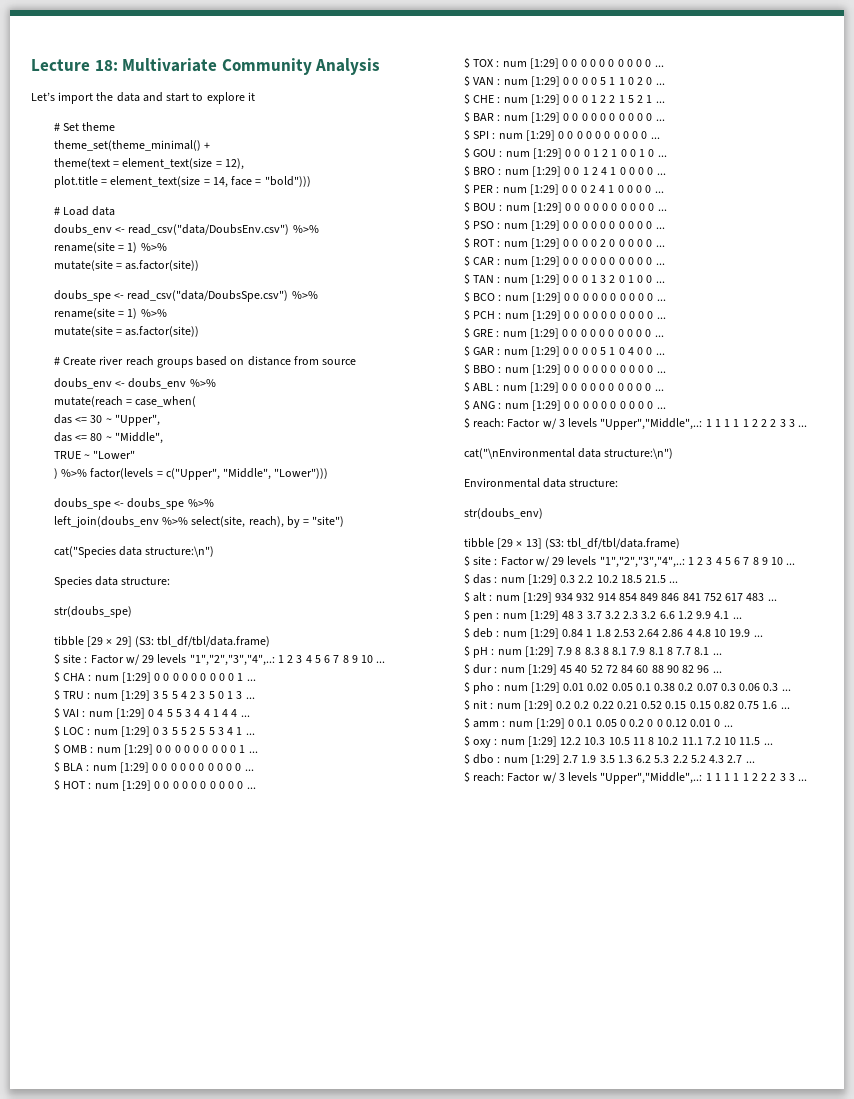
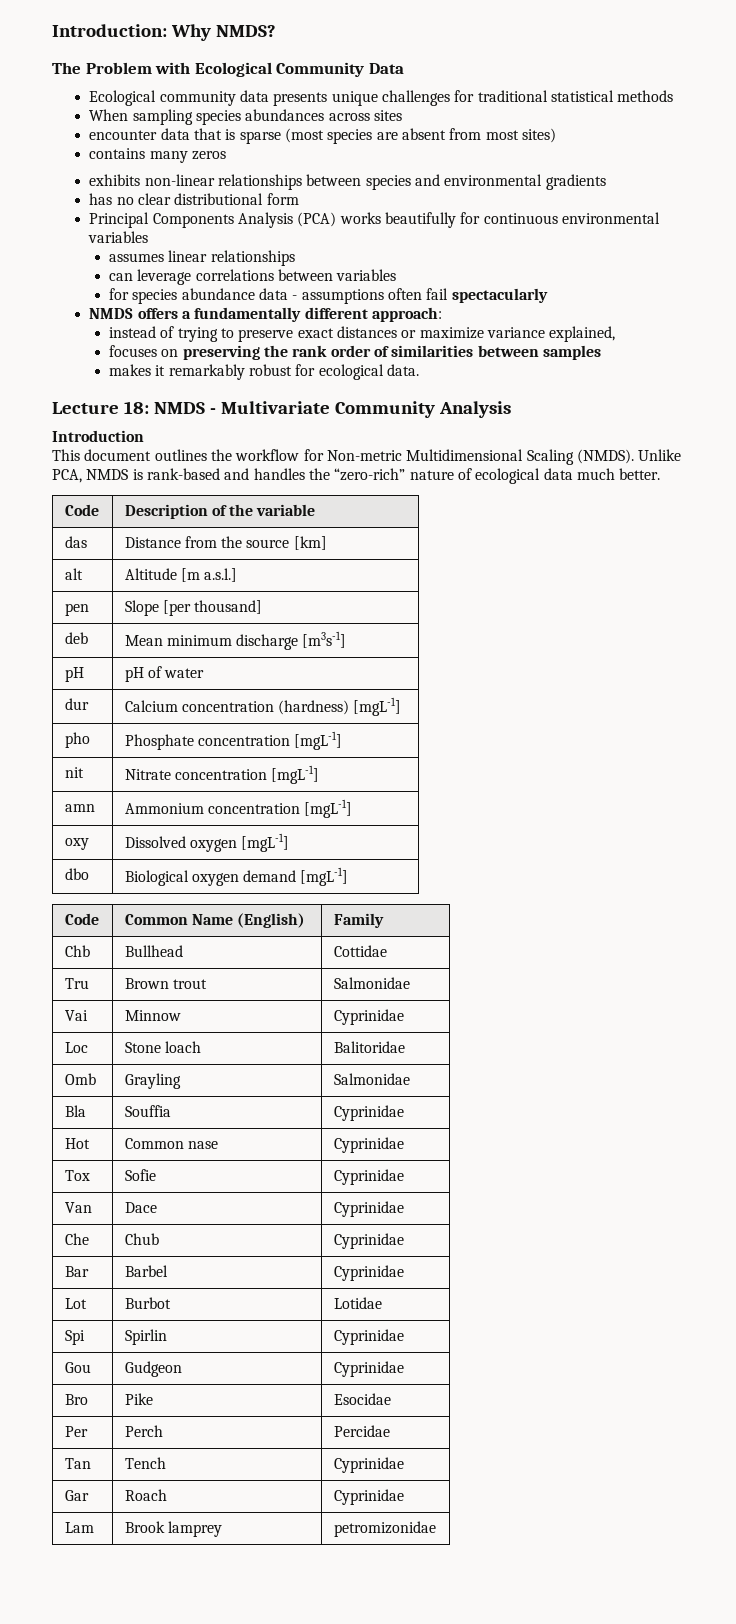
- Lecture 18: Multivariate Community Analysis
- Let’s import the data and start to explore it
- # Set theme
- theme_set(theme_minimal() +
- theme(text = element_text(size = 12),
- plot.title = element_text(size = 14, face = "bold")))
- # Load data
- doubs_env <- read_csv("data/DoubsEnv.csv") %>%
- rename(site = 1) %>%
- mutate(site = as.factor(site))
- doubs_spe <- read_csv("data/DoubsSpe.csv") %>%
- rename(site = 1) %>%
- mutate(site = as.factor(site))
- # Create river reach groups based on distance from source
- doubs_env <- doubs_env %>%
- mutate(reach = case_when(
- das <= 30 ~ "Upper",
- das <= 80 ~ "Middle",
- TRUE ~ "Lower"
- ) %>% factor(levels = c("Upper", "Middle", "Lower")))
- doubs_spe <- doubs_spe %>%
- left_join(doubs_env %>% select(site, reach), by = "site")
- cat("Species data structure:\n")
- Species data structure:
- str(doubs_spe)
- tibble [29 × 29] (S3: tbl_df/tbl/data.frame)
- $ site : Factor w/ 29 levels "1","2","3","4",..: 1 2 3 4 5 6 7 8 9 10 ...
- $ CHA : num [1:29] 0 0 0 0 0 0 0 0 0 1 ...
- $ TRU : num [1:29] 3 5 5 4 2 3 5 0 1 3 ...
- $ VAI : num [1:29] 0 4 5 5 3 4 4 1 4 4 ...
- $ LOC : num [1:29] 0 3 5 5 2 5 5 3 4 1 ...
- $ OMB : num [1:29] 0 0 0 0 0 0 0 0 0 1 ...
- $ BLA : num [1:29] 0 0 0 0 0 0 0 0 0 0 ...
- $ HOT : num [1:29] 0 0 0 0 0 0 0 0 0 0 ...
- $ TOX : num [1:29] 0 0 0 0 0 0 0 0 0 0 ...
- $ VAN : num [1:29] 0 0 0 0 5 1 1 0 2 0 ...
- $ CHE : num [1:29] 0 0 0 1 2 2 1 5 2 1 ...
- $ BAR : num [1:29] 0 0 0 0 0 0 0 0 0 0 ...
- $ SPI : num [1:29] 0 0 0 0 0 0 0 0 0 0 ...
- $ GOU : num [1:29] 0 0 0 1 2 1 0 0 1 0 ...
- $ BRO : num [1:29] 0 0 1 2 4 1 0 0 0 0 ...
- $ PER : num [1:29] 0 0 0 2 4 1 0 0 0 0 ...
- $ BOU : num [1:29] 0 0 0 0 0 0 0 0 0 0 ...
- $ PSO : num [1:29] 0 0 0 0 0 0 0 0 0 0 ...
- $ ROT : num [1:29] 0 0 0 0 2 0 0 0 0 0 ...
- $ CAR : num [1:29] 0 0 0 0 0 0 0 0 0 0 ...
- $ TAN : num [1:29] 0 0 0 1 3 2 0 1 0 0 ...
- $ BCO : num [1:29] 0 0 0 0 0 0 0 0 0 0 ...
- $ PCH : num [1:29] 0 0 0 0 0 0 0 0 0 0 ...
- $ GRE : num [1:29] 0 0 0 0 0 0 0 0 0 0 ...
- $ GAR : num [1:29] 0 0 0 0 5 1 0 4 0 0 ...
- $ BBO : num [1:29] 0 0 0 0 0 0 0 0 0 0 ...
- $ ABL : num [1:29] 0 0 0 0 0 0 0 0 0 0 ...
- $ ANG : num [1:29] 0 0 0 0 0 0 0 0 0 0 ...
- $ reach: Factor w/ 3 levels "Upper","Middle",..: 1 1 1 1 1 2 2 2 3 3 ...
- cat("\nEnvironmental data structure:\n")
- Environmental data structure:
- str(doubs_env)
- tibble [29 × 13] (S3: tbl_df/tbl/data.frame)
- $ site : Factor w/ 29 levels "1","2","3","4",..: 1 2 3 4 5 6 7 8 9 10 ...
- $ das : num [1:29] 0.3 2.2 10.2 18.5 21.5 ...
- $ alt : num [1:29] 934 932 914 854 849 846 841 752 617 483 ...
- $ pen : num [1:29] 48 3 3.7 3.2 2.3 3.2 6.6 1.2 9.9 4.1 ...
- $ deb : num [1:29] 0.84 1 1.8 2.53 2.64 2.86 4 4.8 10 19.9 ...
- $ pH : num [1:29] 7.9 8 8.3 8 8.1 7.9 8.1 8 7.7 8.1 ...
- $ dur : num [1:29] 45 40 52 72 84 60 88 90 82 96 ...
- $ pho : num [1:29] 0.01 0.02 0.05 0.1 0.38 0.2 0.07 0.3 0.06 0.3 ...
- $ nit : num [1:29] 0.2 0.2 0.22 0.21 0.52 0.15 0.15 0.82 0.75 1.6 ...
- $ amm : num [1:29] 0 0.1 0.05 0 0.2 0 0 0.12 0.01 0 ...
- $ oxy : num [1:29] 12.2 10.3 10.5 11 8 10.2 11.1 7.2 10 11.5 ...
- $ dbo : num [1:29] 2.7 1.9 3.5 1.3 6.2 5.3 2.2 5.2 4.3 2.7 ...
- $ reach: Factor w/ 3 levels "Upper","Middle",..: 1 1 1 1 1 2 2 2 3 3 ...
+ Introduction: Why NMDS?
+ The Problem with Ecological Community Data
+ Ecological community data presents unique challenges for traditional statistical methods
+ When sampling species abundances across sites
+ encounter data that is sparse (most species are absent from most sites)
+ contains many zeros
+ exhibits non-linear relationships between species and environmental gradients
+ has no clear distributional form
+ Principal Components Analysis (PCA) works beautifully for continuous environmental variables
+ assumes linear relationships
+ can leverage correlations between variables
+ for species abundance data - assumptions often fail spectacularly
+ NMDS offers a fundamentally different approach:
+ instead of trying to preserve exact distances or maximize variance explained,
+ focuses on preserving the rank order of similarities between samples
+ makes it remarkably robust for ecological data.
+ Lecture 18: NMDS - Multivariate Community Analysis
+ Introduction
+ This document outlines the workflow for Non-metric Multidimensional Scaling (NMDS). Unlike PCA, NMDS is rank-based and handles the “zero-rich” nature of ecological data much better.
+ Code | Description of the variable
+ das | Distance from the source [km]
+ alt | Altitude [m a.s.l.]
+ pen | Slope [per thousand]
+ deb | Mean minimum discharge [m3s-1]
+ pH | pH of water
+ dur | Calcium concentration (hardness) [mgL-1]
+ pho | Phosphate concentration [mgL-1]
+ nit | Nitrate concentration [mgL-1]
+ amn | Ammonium concentration [mgL-1]
+ oxy | Dissolved oxygen [mgL-1]
+ dbo | Biological oxygen demand [mgL-1]
+ Code | Common Name (English) | Family
+ Chb | Bullhead | Cottidae
+ Tru | Brown trout | Salmonidae
+ Vai | Minnow | Cyprinidae
+ Loc | Stone loach | Balitoridae
+ Omb | Grayling | Salmonidae
+ Bla | Souffia | Cyprinidae
+ Hot | Common nase | Cyprinidae
+ Tox | Sofie | Cyprinidae
+ Van | Dace | Cyprinidae
+ Che | Chub | Cyprinidae
+ Bar | Barbel | Cyprinidae
+ Lot | Burbot | Lotidae
+ Spi | Spirlin | Cyprinidae
+ Gou | Gudgeon | Cyprinidae
+ Bro | Pike | Esocidae
+ Per | Perch | Percidae
+ Tan | Tench | Cyprinidae
+ Gar | Roach | Cyprinidae
+ Lam | Brook lamprey | petromizonidae

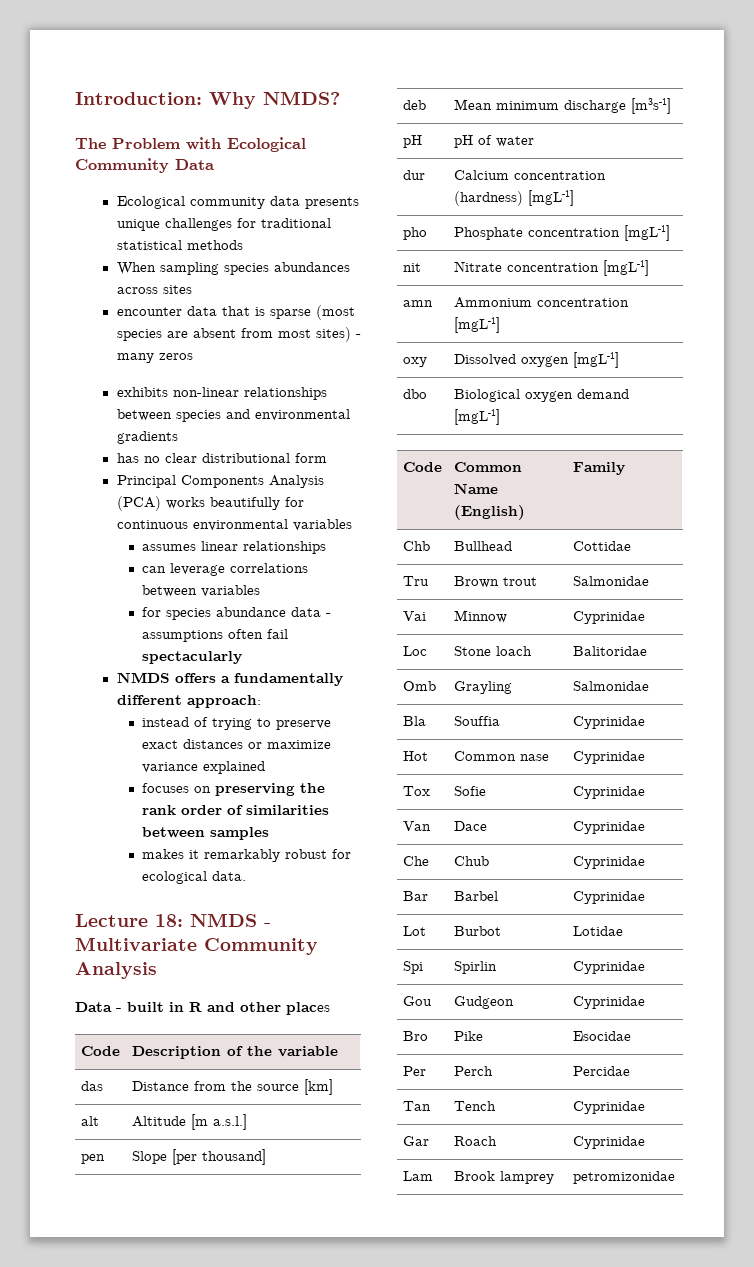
- encounter data that is sparse (most species are absent from most sites)
- contains many zeros
+ encounter data that is sparse (most species are absent from most sites) - many zeros
- instead of trying to preserve exact distances or maximize variance explained,
+ instead of trying to preserve exact distances or maximize variance explained
- Introduction
- This document outlines the workflow for Non-metric Multidimensional Scaling (NMDS). Unlike PCA, NMDS is rank-based and handles the “zero-rich” nature of ecological data much better.
+ Data - built in R and other places

